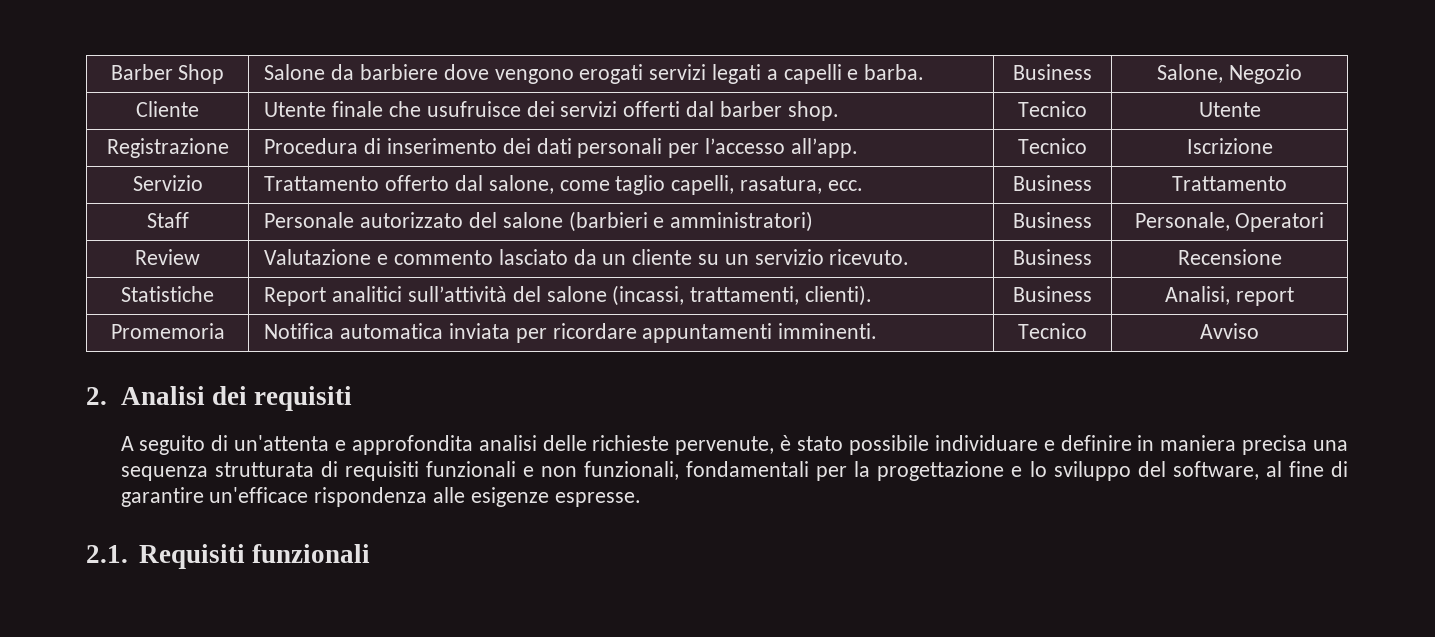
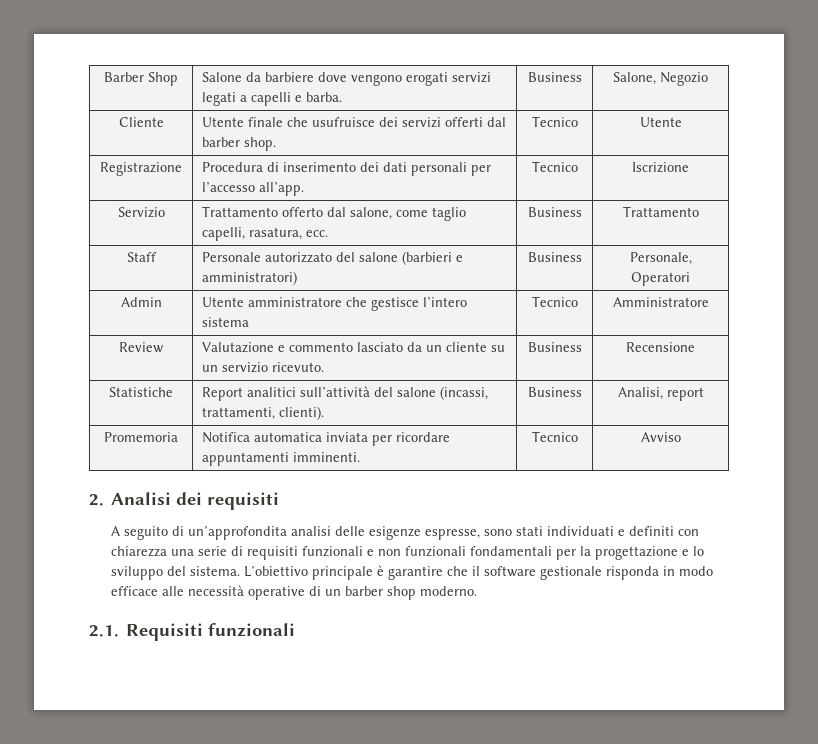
+ Admin | Utente amministratore che gestisce l’intero sistema | Tecnico | Amministratore
- A seguito di un'attenta e approfondita analisi delle richieste pervenute, è stato possibile individuare e definire in maniera precisa una sequenza strutturata di requisiti funzionali e non funzionali, fondamentali per la progettazione e lo sviluppo del software, al fine di garantire un'efficace rispondenza alle esigenze espresse.
+ A seguito di un’approfondita analisi delle esigenze espresse, sono stati individuati e definiti con chiarezza una serie di requisiti funzionali e non funzionali fondamentali per la progettazione e lo sviluppo del sistema. L’obiettivo principale è garantire che il software gestionale risponda in modo efficace alle necessità operative di un barber shop moderno.

